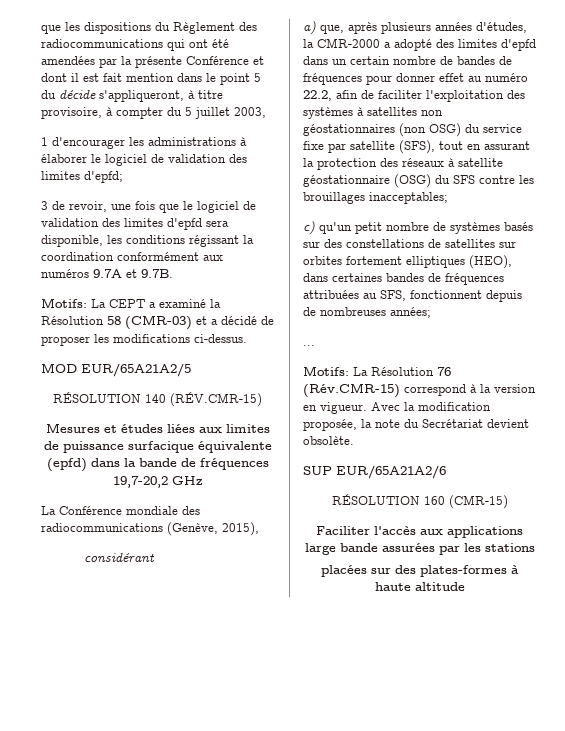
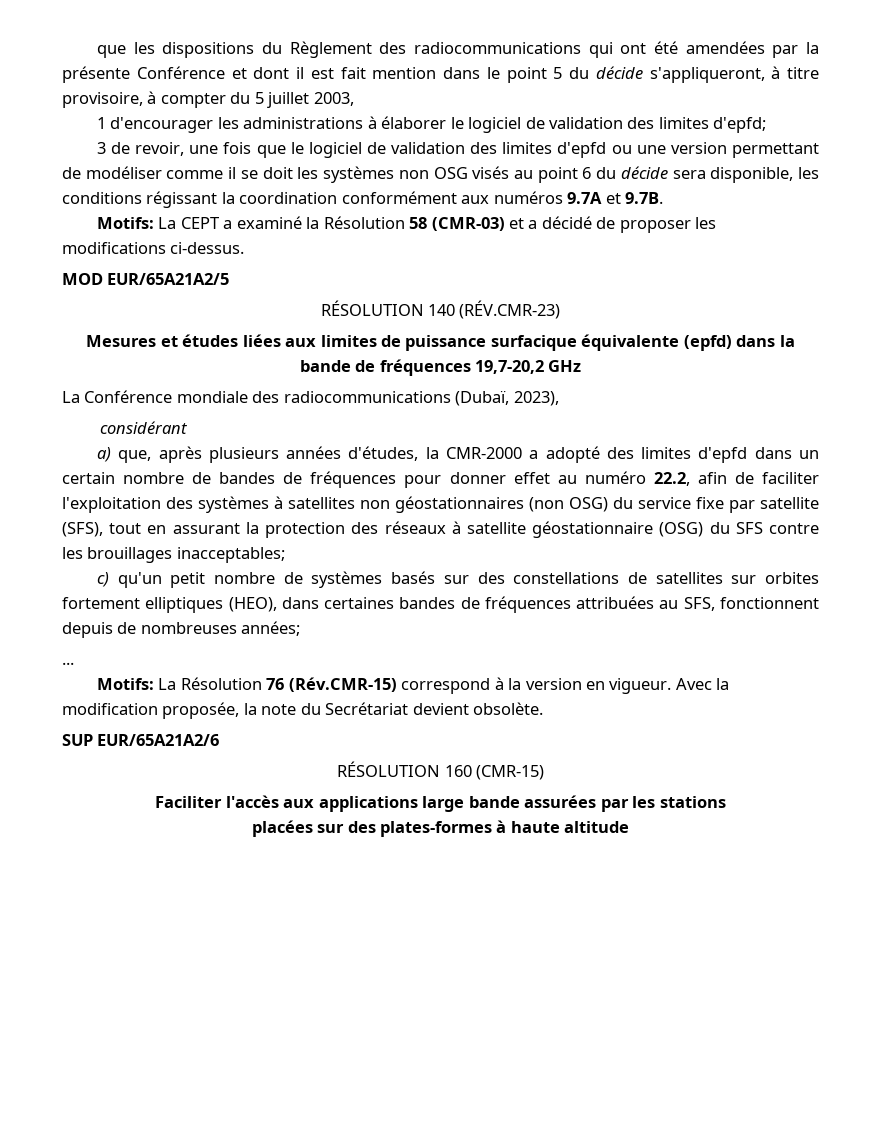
- 3 de revoir, une fois que le logiciel de validation des limites d'epfd sera disponible, les conditions régissant la coordination conformément aux numéros 9.7A et 9.7B.
+ 3 de revoir, une fois que le logiciel de validation des limites d'epfd ou une version permettant de modéliser comme il se doit les systèmes non OSG visés au point 6 du décide sera disponible, les conditions régissant la coordination conformément aux numéros 9.7A et 9.7B.
- RÉSOLUTION 140 (RÉV.CMR-15)
+ RÉSOLUTION 140 (RÉV.CMR-23)
- La Conférence mondiale des radiocommunications (Genève, 2015),
+ La Conférence mondiale des radiocommunications (Dubaï, 2023),

